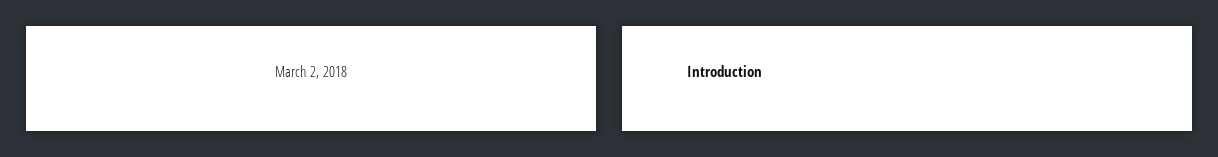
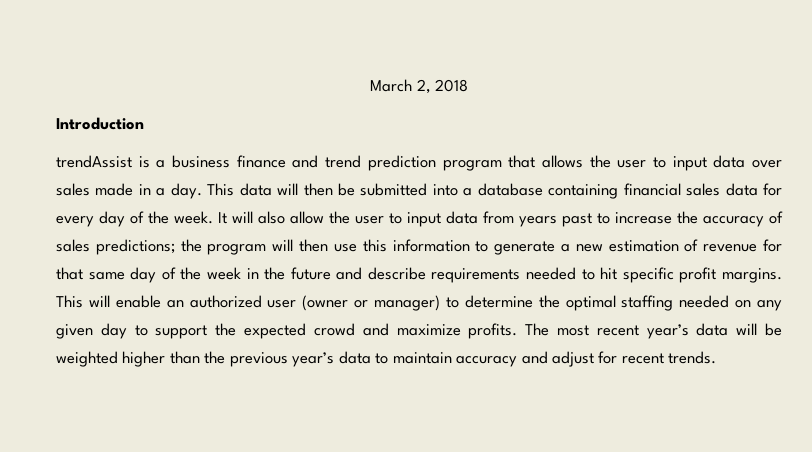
+ trendAssist is a business finance and trend prediction program that allows the user to input data over sales made in a day. This data will then be submitted into a database containing financial sales data for every day of the week. It will also allow the user to input data from years past to increase the accuracy of sales predictions; the program will then use this information to generate a new estimation of revenue for that same day of the week in the future and describe requirements needed to hit specific profit margins. This will enable an authorized user (owner or manager) to determine the optimal staffing needed on any given day to support the expected crowd and maximize profits. The most recent year’s data will be weighted higher than the previous year’s data to maintain accuracy and adjust for recent trends.

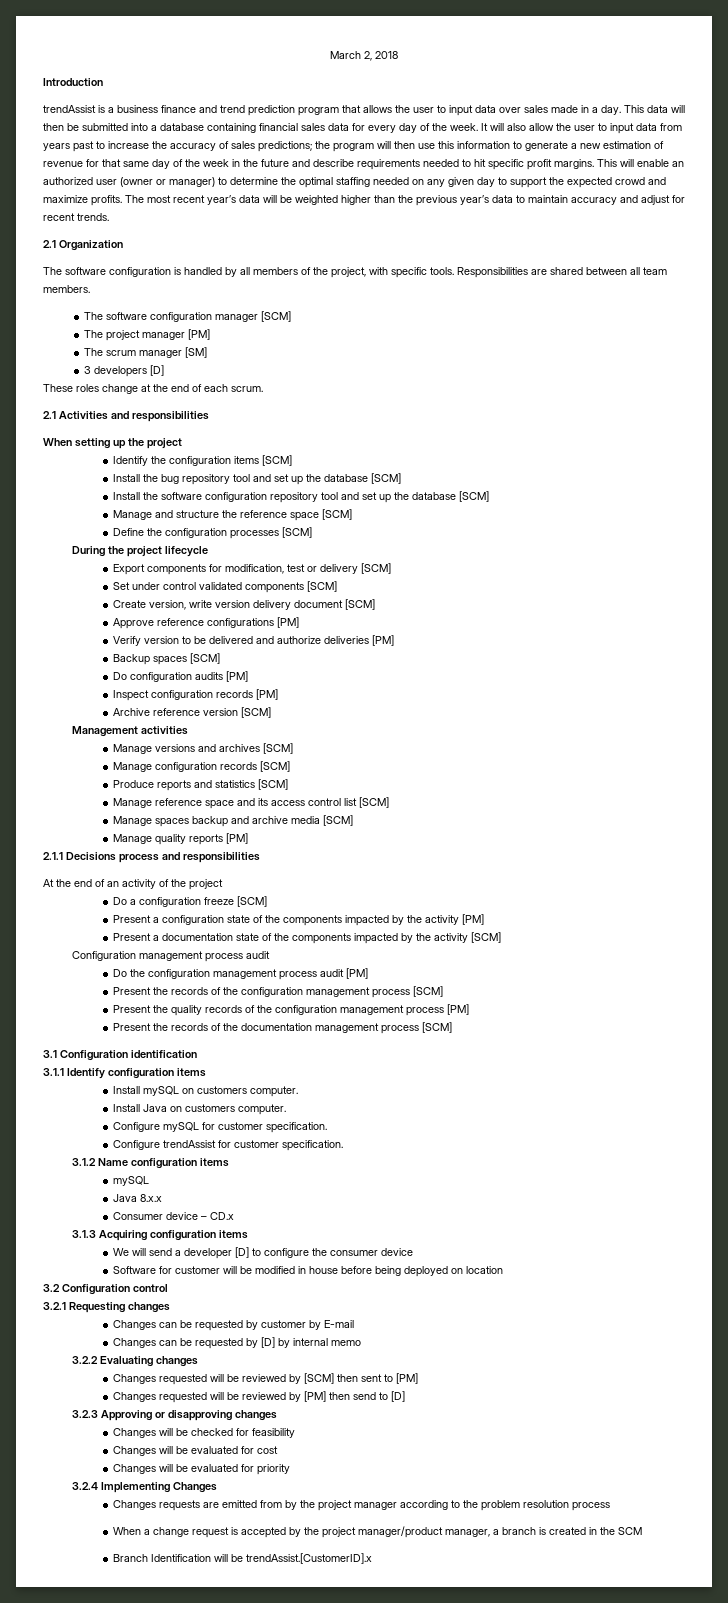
+ 2.1 Organization
+ The software configuration is handled by all members of the project, with specific tools. Responsibilities are shared between all team members.
+ The software configuration manager [SCM]
+ The project manager [PM]
+ The scrum manager [SM]
+ 3 developers [D]
+ These roles change at the end of each scrum.
+ 2.1 Activities and responsibilities
+ When setting up the project
+ Identify the configuration items [SCM]
+ Install the bug repository tool and set up the database [SCM]
+ Install the software configuration repository tool and set up the database [SCM]
+ Manage and structure the reference space [SCM]
+ Define the configuration processes [SCM]
+ During the project lifecycle
+ Export components for modification, test or delivery [SCM]
+ Set under control validated components [SCM]
+ Create version, write version delivery document [SCM]
+ Approve reference configurations [PM]
+ Verify version to be delivered and authorize deliveries [PM]
+ Backup spaces [SCM]
+ Do configuration audits [PM]
+ Inspect configuration records [PM]
+ Archive reference version [SCM]
+ Management activities
+ Manage versions and archives [SCM]
+ Manage configuration records [SCM]
+ Produce reports and statistics [SCM]
+ Manage reference space and its access control list [SCM]
+ Manage spaces backup and archive media [SCM]
+ Manage quality reports [PM]
+ 2.1.1 Decisions process and responsibilities
+ At the end of an activity of the project
+ Do a configuration freeze [SCM]
+ Present a configuration state of the components impacted by the activity [PM]
+ Present a documentation state of the components impacted by the activity [SCM]
+ Configuration management process audit
+ Do the configuration management process audit [PM]
+ Present the records of the configuration management process [SCM]
+ Present the quality records of the configuration management process [PM]
+ Present the records of the documentation management process [SCM]
+ 3.1 Configuration identification
+ 3.1.1 Identify configuration items
+ Install mySQL on customers computer.
+ Install Java on customers computer.
+ Configure mySQL for customer specification.
+ Configure trendAssist for customer specification.
+ 3.1.2 Name configuration items
+ mySQL
+ Java 8.x.x
+ Consumer device – CD.x
+ 3.1.3 Acquiring configuration items
+ We will send a developer [D] to configure the consumer device
+ Software for customer will be modified in house before being deployed on location
+ 3.2 Configuration control
+ 3.2.1 Requesting changes
+ Changes can be requested by customer by E-mail
+ Changes can be requested by [D] by internal memo
+ 3.2.2 Evaluating changes
+ Changes requested will be reviewed by [SCM] then sent to [PM]
+ Changes requested will be reviewed by [PM] then send to [D]
+ 3.2.3 Approving or disapproving changes
+ Changes will be checked for feasibility
+ Changes will be evaluated for cost
+ Changes will be evaluated for priority
+ 3.2.4 Implementing Changes
+ Changes requests are emitted from by the project manager according to the problem resolution process
+ When a change request is accepted by the project manager/product manager, a branch is created in the SCM
+ Branch Identification will be trendAssist.[CustomerID].x

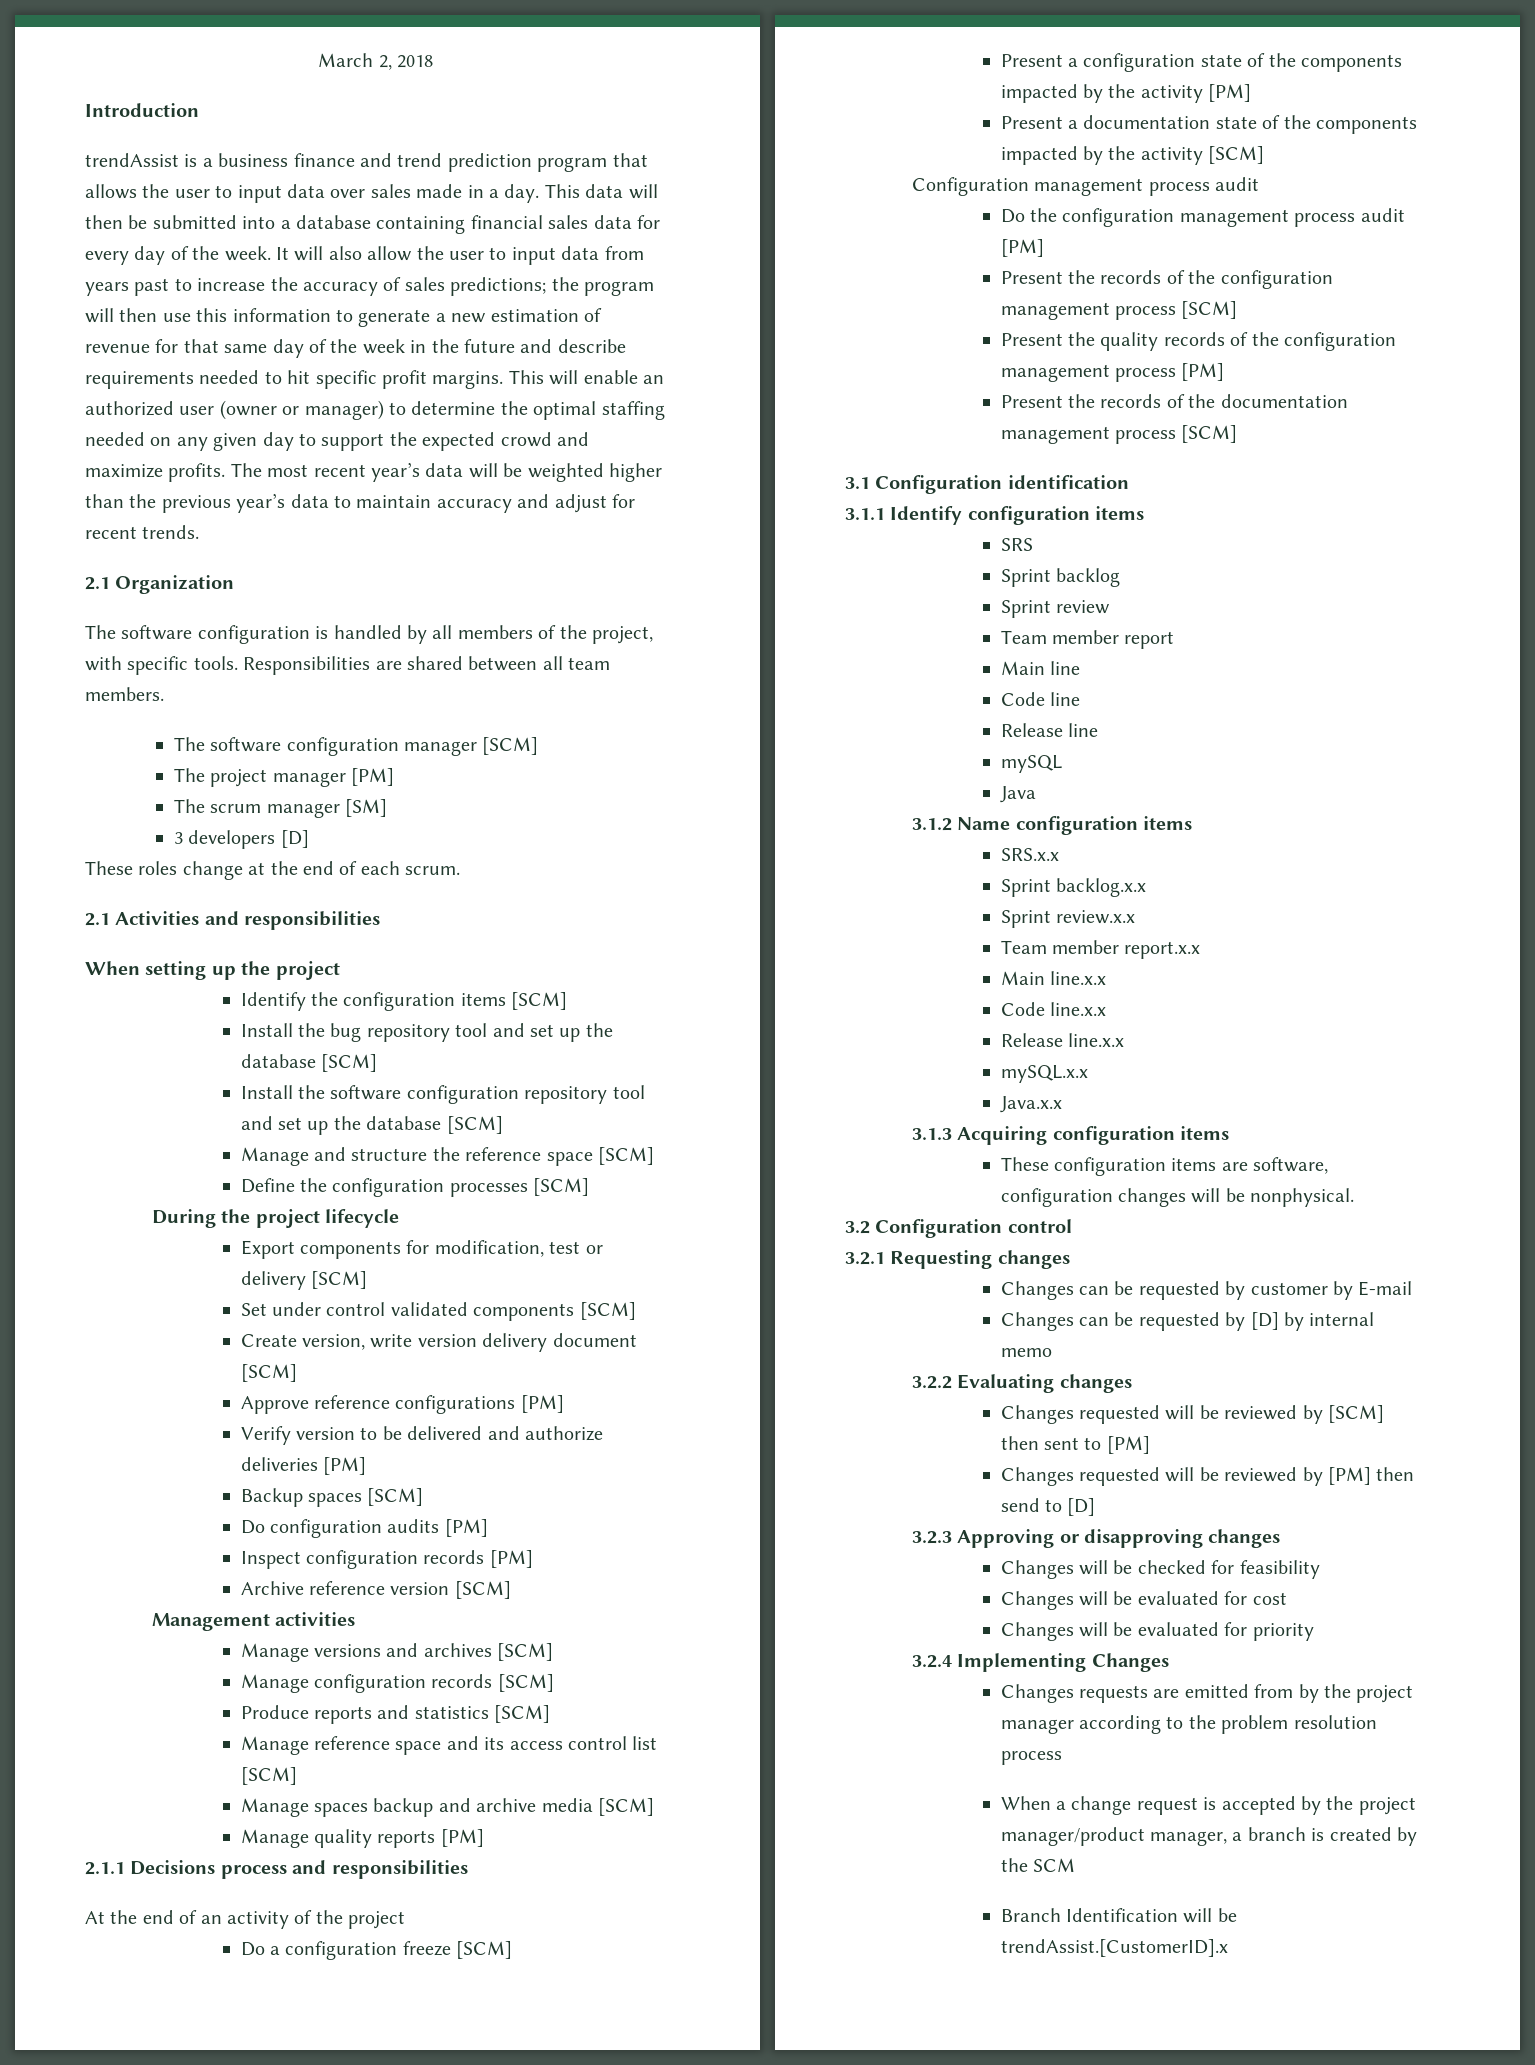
- Install mySQL on customers computer.
- Install Java on customers computer.
- Configure mySQL for customer specification.
- Configure trendAssist for customer specification.
+ SRS
+ Sprint backlog
+ Sprint review
+ Team member report
+ Main line
+ Code line
+ Release line
+ mySQL
+ Java
  3.1.2 Name configuration items
- mySQL
- Java 8.x.x
- Consumer device – CD.x
+ SRS.x.x
+ Sprint backlog.x.x
+ Sprint review.x.x
+ Team member report.x.x
+ Main line.x.x
+ Code line.x.x
+ Release line.x.x
+ mySQL.x.x
+ Java.x.x
  3.1.3 Acquiring configuration items
- We will send a developer [D] to configure the consumer device
- Software for customer will be modified in house before being deployed on location
+ These configuration items are software, configuration changes will be nonphysical.
- When a change request is accepted by the project manager/product manager, a branch is created in the SCM
+ When a change request is accepted by the project manager/product manager, a branch is created by the SCM

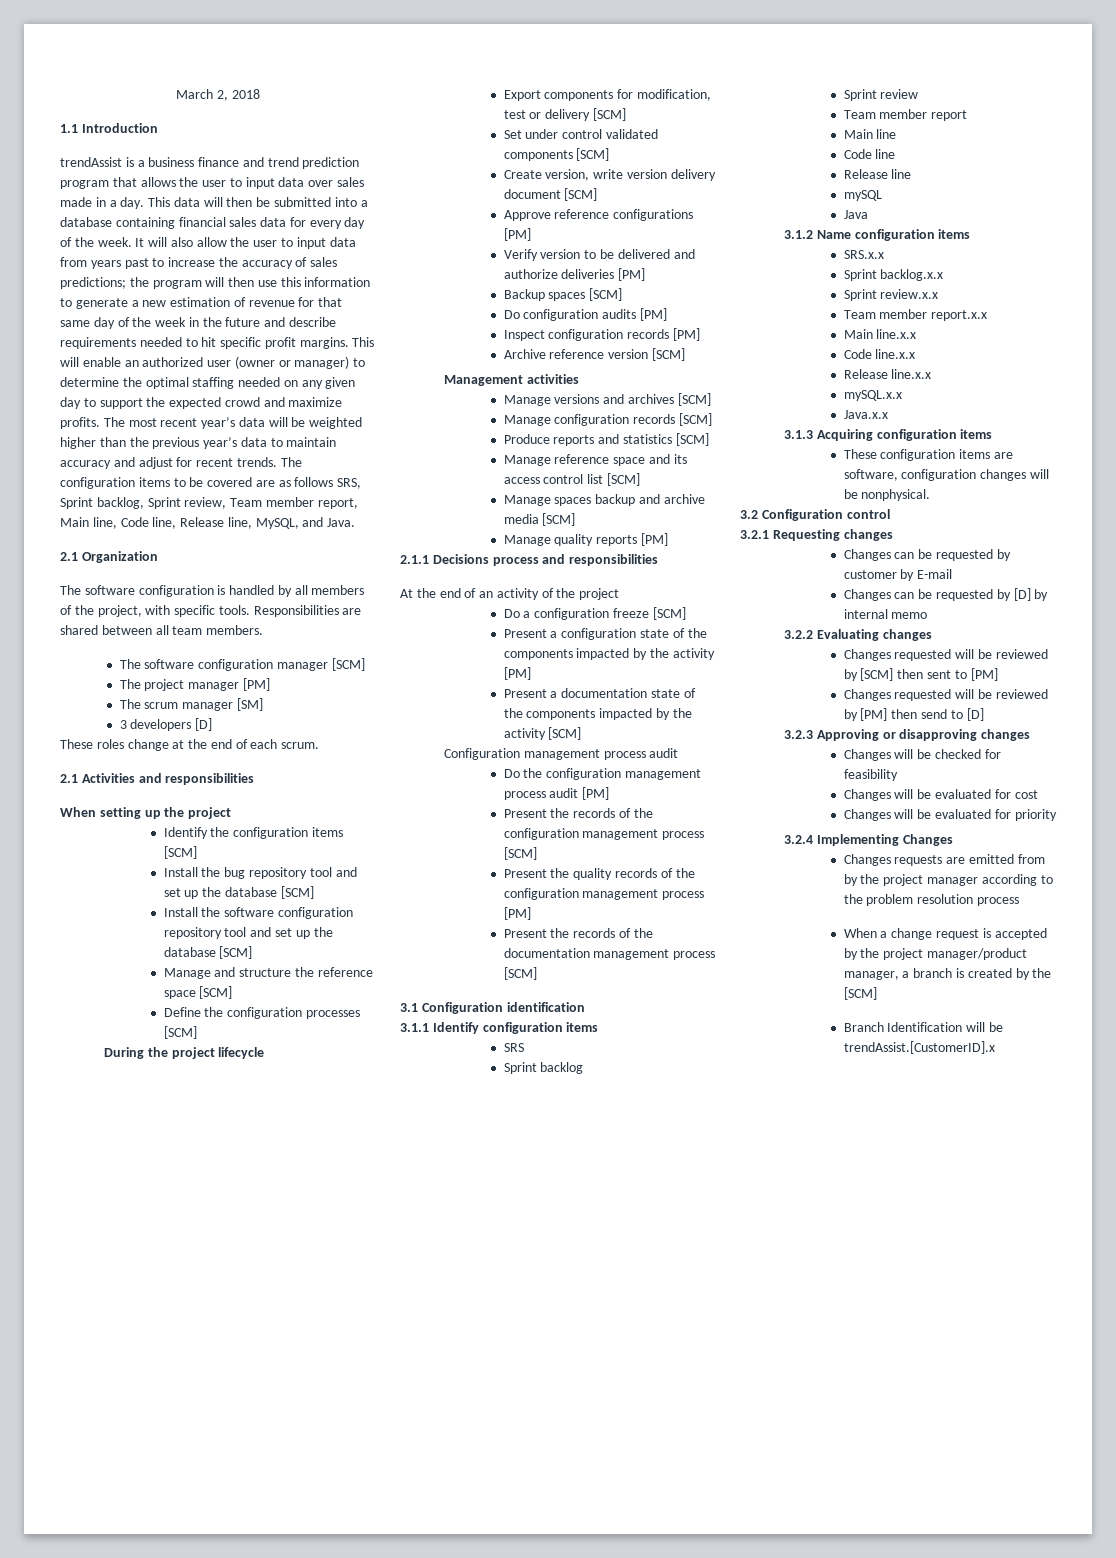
- Introduction
+ 1.1 Introduction
+ The configuration items to be covered are as follows SRS, Sprint backlog, Sprint review, Team member report, Main line, Code line, Release line, MySQL, and Java.
- When a change request is accepted by the project manager/product manager, a branch is created by the SCM
+ When a change request is accepted by the project manager/product manager, a branch is created by the [SCM]

